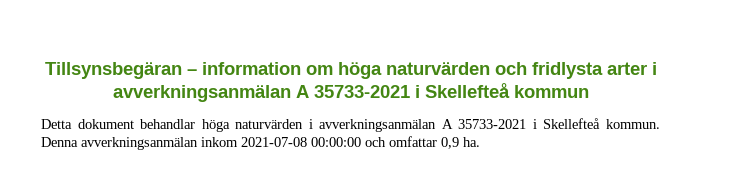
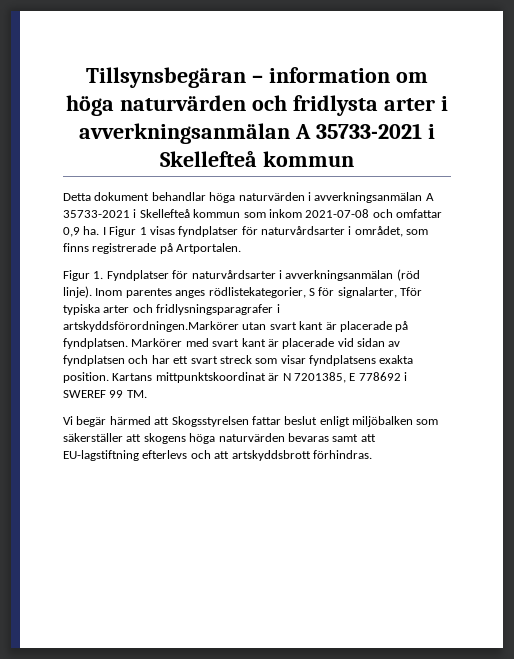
- Detta dokument behandlar höga naturvärden i avverkningsanmälan A 35733-2021 i Skellefteå kommun. Denna avverkningsanmälan inkom 2021-07-08 00:00:00 och omfattar 0,9 ha.
+ Detta dokument behandlar höga naturvärden i avverkningsanmälan A 35733-2021 i Skellefteå kommun som inkom 2021-07-08 och omfattar 0,9 ha.
+ I Figur 1 visas fyndplatser för naturvårdsarter i området, som finns registrerade på Artportalen.
+ Figur 1. Fyndplatser för naturvårdsarter i avverkningsanmälan (röd linje). Inom parentes anges rödlistekategorier, S för signalarter, Tför typiska arter och fridlysningsparagrafer i artskyddsförordningen.Markörer utan svart kant är placerade på fyndplatsen. Markörer med svart kant är placerade vid sidan av fyndplatsen och har ett svart streck som visar fyndplatsens exakta position. Kartans mittpunktskoordinat är N 7201385, E 778692 i SWEREF 99 TM.
+ Vi begär härmed att Skogsstyrelsen fattar beslut enligt miljöbalken som säkerställer att skogens höga naturvärden bevaras samt att EU-lagstiftning efterlevs och att artskyddsbrott förhindras.

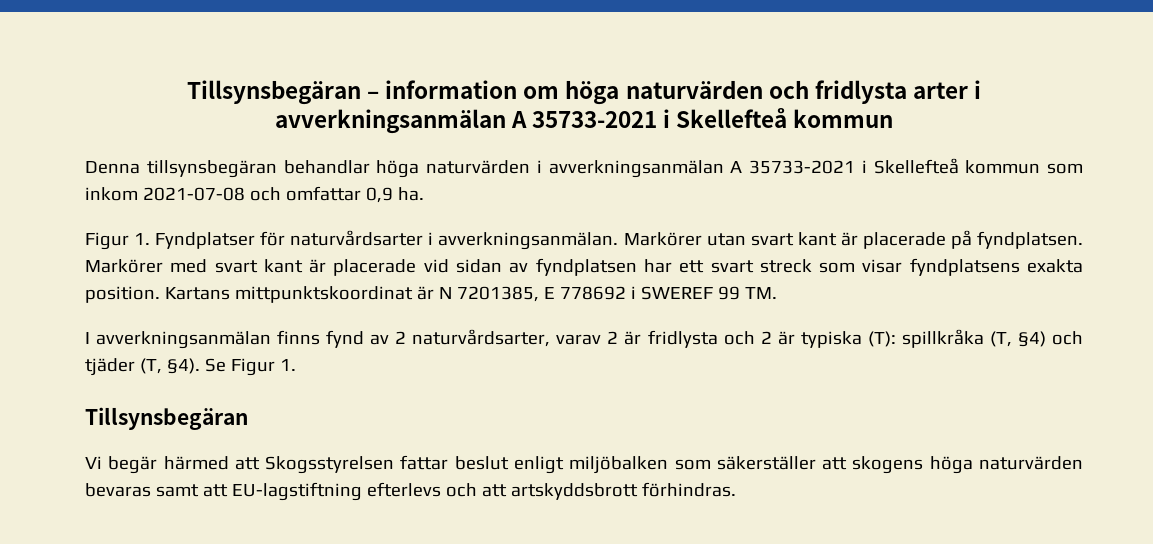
- Detta dokument behandlar höga naturvärden i avverkningsanmälan A 35733-2021 i Skellefteå kommun som inkom 2021-07-08 och omfattar 0,9 ha. I Figur 1 visas fyndplatser för naturvårdsarter i området, som finns registrerade på Artportalen.
+ Denna tillsynsbegäran behandlar höga naturvärden i avverkningsanmälan A 35733-2021 i Skellefteå kommun som inkom 2021-07-08 och omfattar 0,9 ha.
- Figur 1. Fyndplatser för naturvårdsarter i avverkningsanmälan (röd linje). Inom parentes anges rödlistekategorier, S för signalarter, Tför typiska arter och fridlysningsparagrafer i artskyddsförordningen.Markörer utan svart kant är placerade på fyndplatsen.
+ Figur 1. Fyndplatser för naturvårdsarter i avverkningsanmälan. Markörer utan svart kant är placerade på fyndplatsen.
- Markörer med svart kant är placerade vid sidan av fyndplatsen och har ett svart streck som visar fyndplatsens exakta position.
+ Markörer med svart kant är placerade vid sidan av fyndplatsen har ett svart streck som visar fyndplatsens exakta position.
+ I avverkningsanmälan finns fynd av 2 naturvårdsarter, varav 2 är fridlysta och 2 är typiska (T): spillkråka (T, §4) och tjäder (T, §4). Se Figur 1.
+ Tillsynsbegäran

